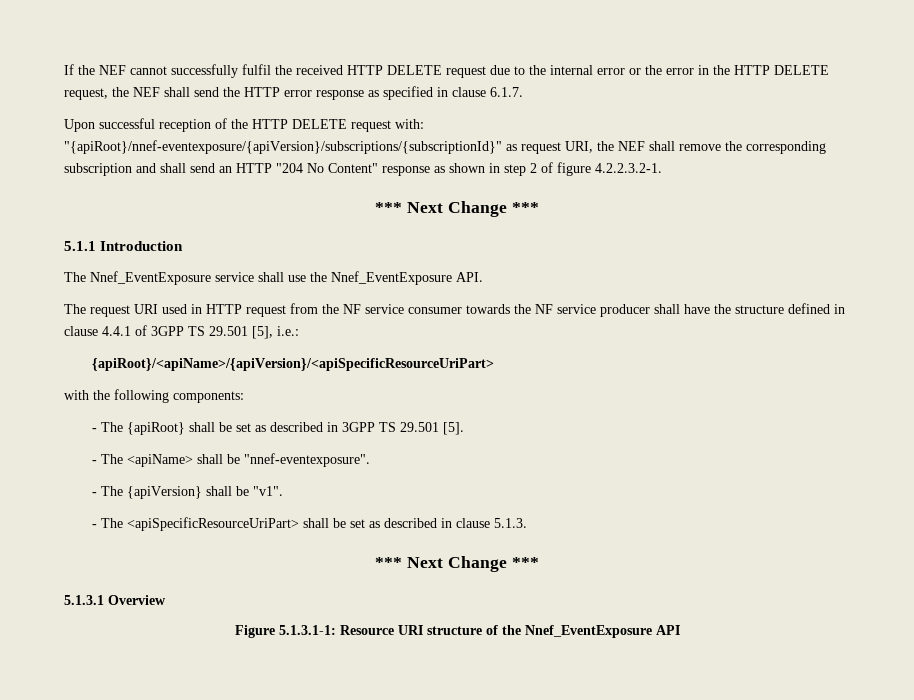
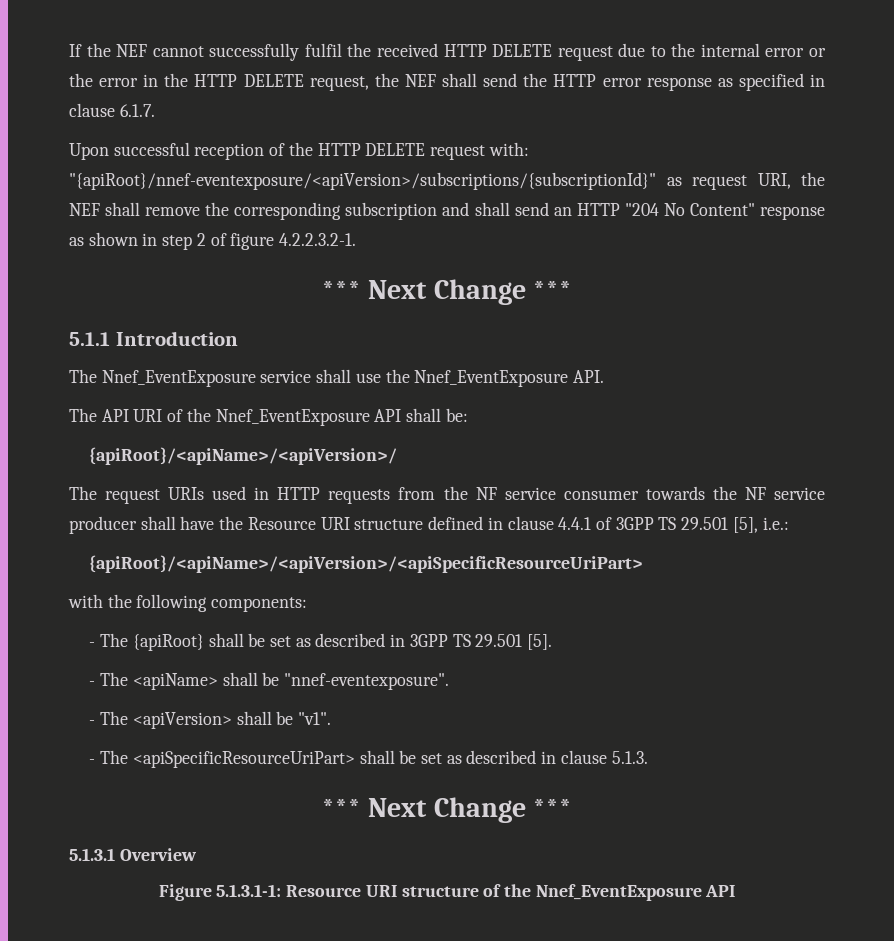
- Upon successful reception of the HTTP DELETE request with: "{apiRoot}/nnef-eventexposure/{apiVersion}/subscriptions/{subscriptionId}" as request URI, the NEF shall remove the corresponding subscription and shall send an HTTP "204 No Content" response as shown in step 2 of figure 4.2.2.3.2-1.
+ Upon successful reception of the HTTP DELETE request with: "{apiRoot}/nnef-eventexposure/<apiVersion>/subscriptions/{subscriptionId}" as request URI, the NEF shall remove the corresponding subscription and shall send an HTTP "204 No Content" response as shown in step 2 of figure 4.2.2.3.2-1.
+ The API URI of the Nnef_EventExposure API shall be:
+ {apiRoot}/<apiName>/<apiVersion>/
- The request URI used in HTTP request from the NF service consumer towards the NF service producer shall have the structure defined in clause 4.4.1 of 3GPP TS 29.501 [5], i.e.:
+ The request URIs used in HTTP requests from the NF service consumer towards the NF service producer shall have the Resource URI structure defined in clause 4.4.1 of 3GPP TS 29.501 [5], i.e.:
- {apiRoot}/<apiName>/{apiVersion}/<apiSpecificResourceUriPart>
+ {apiRoot}/<apiName>/<apiVersion>/<apiSpecificResourceUriPart>
- - The {apiVersion} shall be "v1".
+ - The <apiVersion> shall be "v1".

